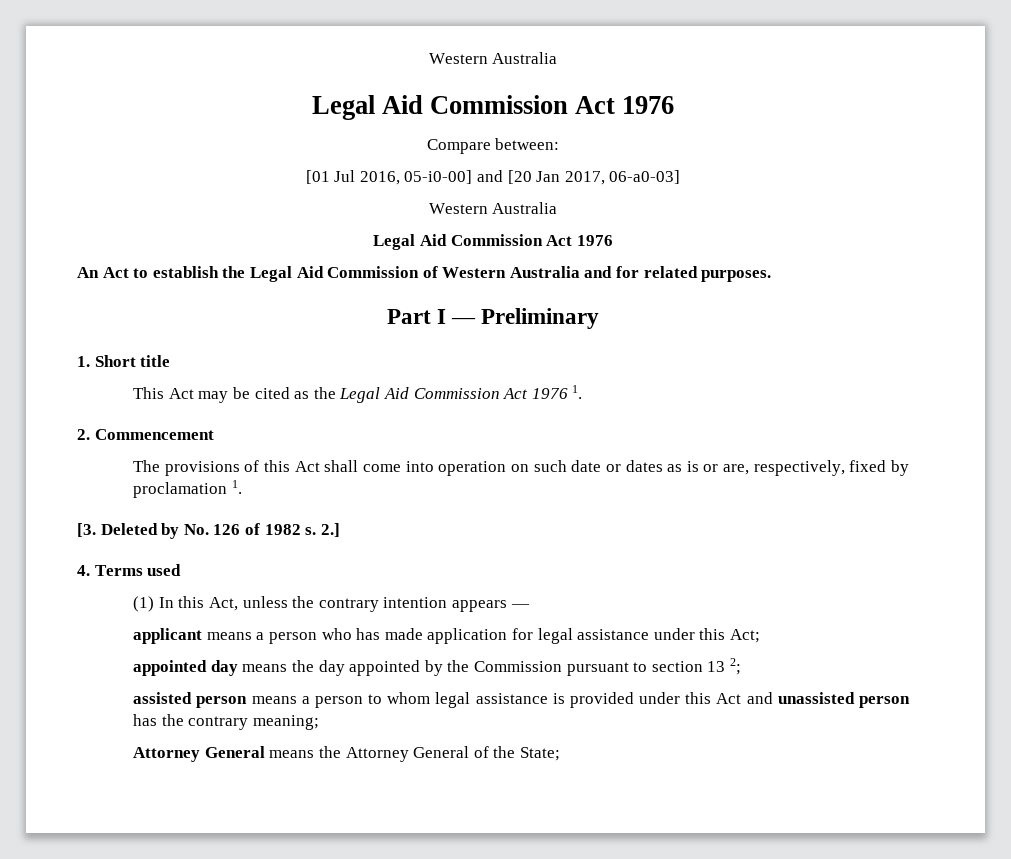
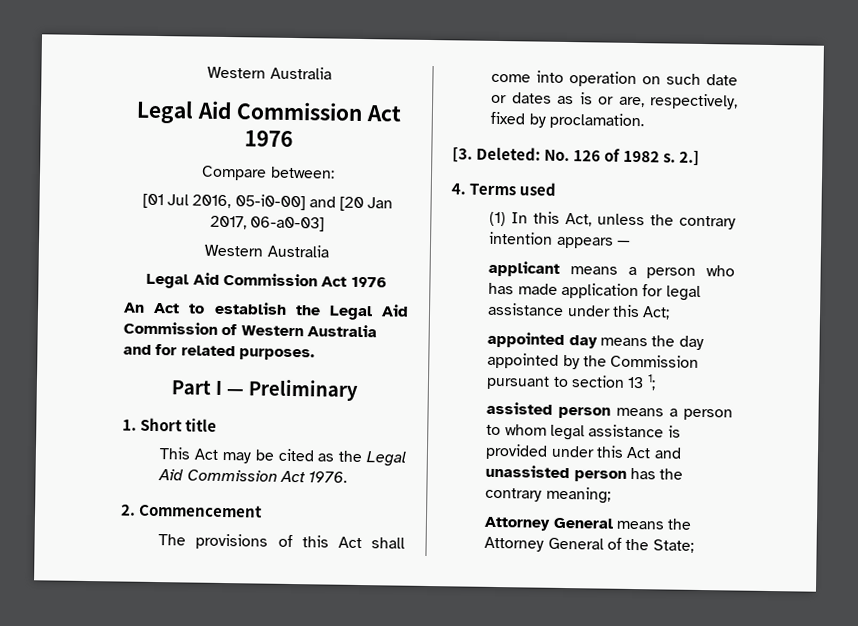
- This Act may be cited as the Legal Aid Commission Act 1976 1.
+ This Act may be cited as the Legal Aid Commission Act 1976.
- The provisions of this Act shall come into operation on such date or dates as is or are, respectively, fixed by proclamation 1.
+ The provisions of this Act shall come into operation on such date or dates as is or are, respectively, fixed by proclamation.
- [3. Deleted by No. 126 of 1982 s.
+ [3. Deleted: No. 126 of 1982 s.
- appointed day means the day appointed by the Commission pursuant to section 13 2;
+ appointed day means the day appointed by the Commission pursuant to section 13 1;

